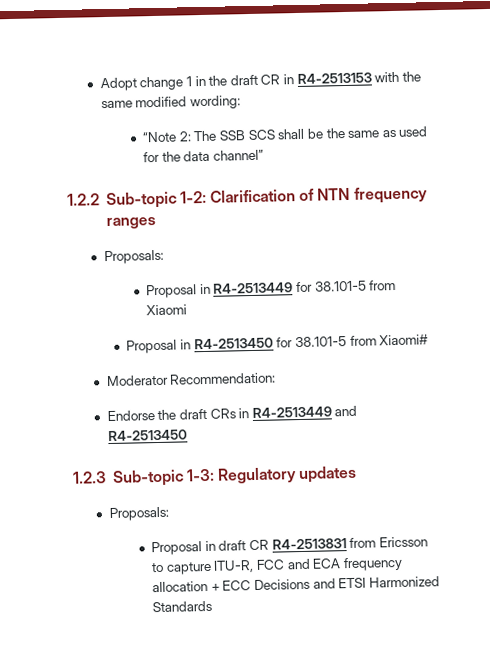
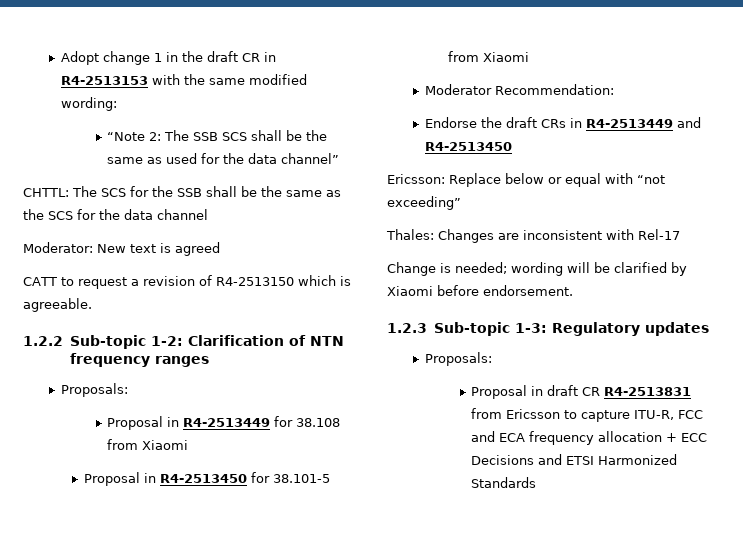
+ CHTTL: The SCS for the SSB shall be the same as the SCS for the data channel
+ Moderator: New text is agreed
+ CATT to request a revision of R4-2513150 which is agreeable.
- Proposal in R4-2513449 for 38.101-5 from Xiaomi
+ Proposal in R4-2513449 for 38.108 from Xiaomi
- Proposal in R4-2513450 for 38.101-5 from Xiaomi#
+ Proposal in R4-2513450 for 38.101-5 from Xiaomi
+ Ericsson: Replace below or equal with “not exceeding”
+ Thales: Changes are inconsistent with Rel-17
+ Change is needed; wording will be clarified by Xiaomi before endorsement.

